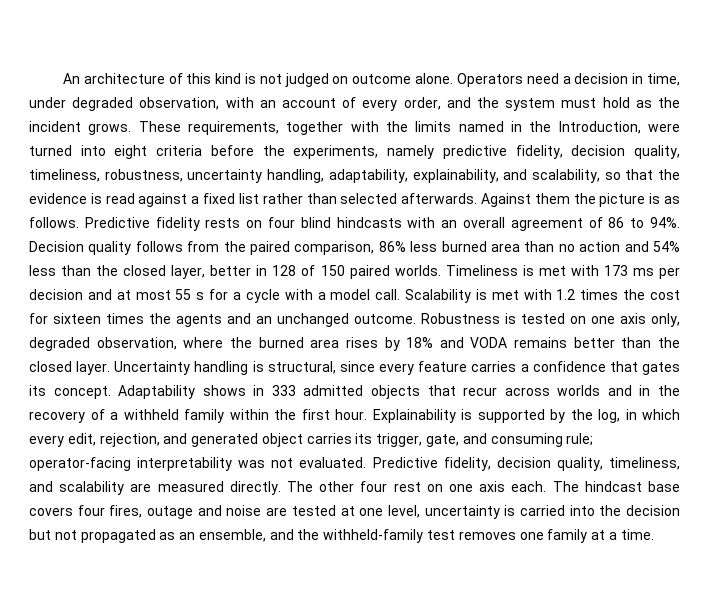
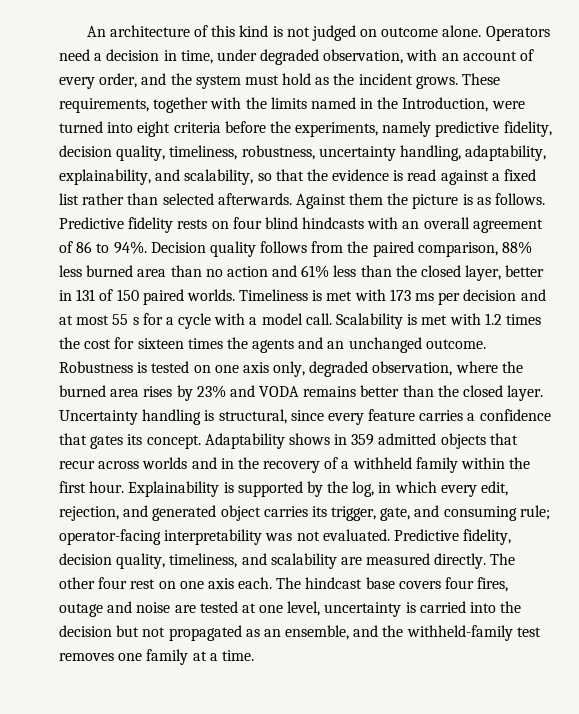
- Decision quality follows from the paired comparison, 86% less burned area than no action and 54% less than the closed layer, better in 128 of 150 paired worlds.
+ Decision quality follows from the paired comparison, 88% less burned area than no action and 61% less than the closed layer, better in 131 of 150 paired worlds.
- Robustness is tested on one axis only, degraded observation, where the burned area rises by 18% and VODA remains better than the closed layer.
+ Robustness is tested on one axis only, degraded observation, where the burned area rises by 23% and VODA remains better than the closed layer.
- Adaptability shows in 333 admitted objects that recur across worlds and in the recovery of a withheld family within the first hour.
+ Adaptability shows in 359 admitted objects that recur across worlds and in the recovery of a withheld family within the first hour.

